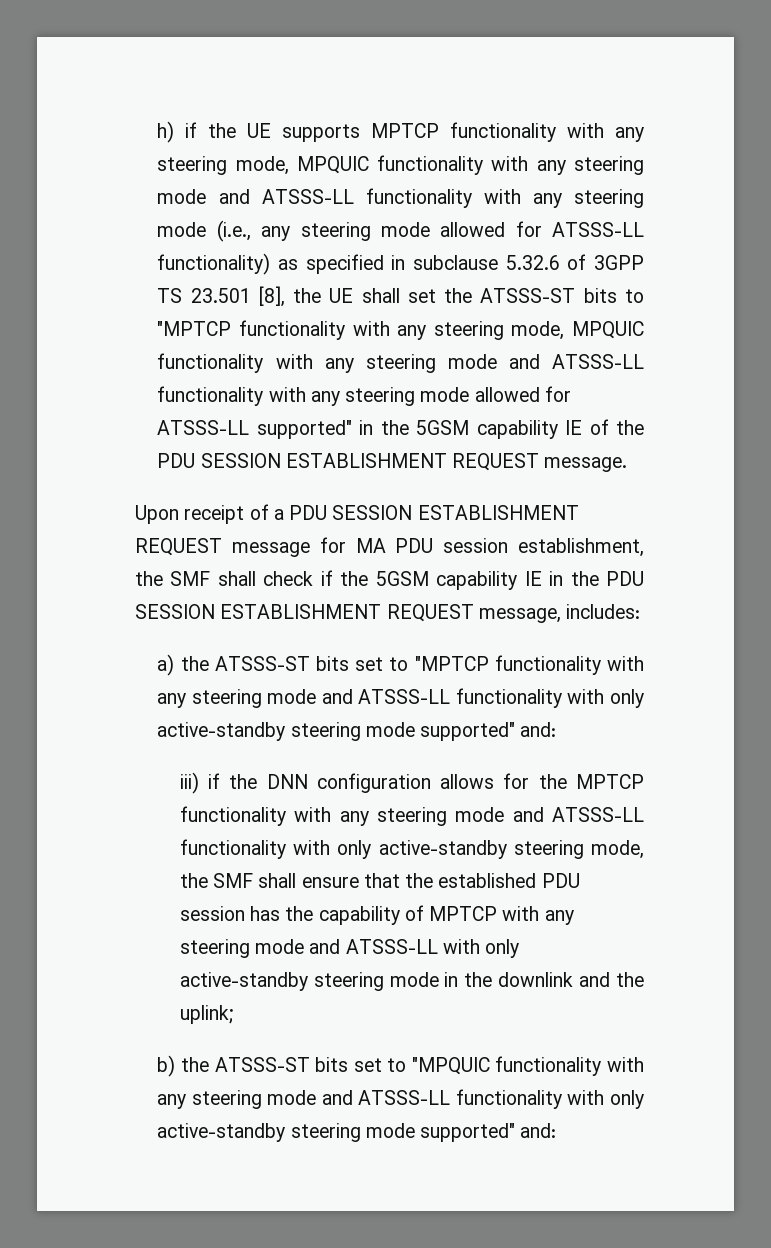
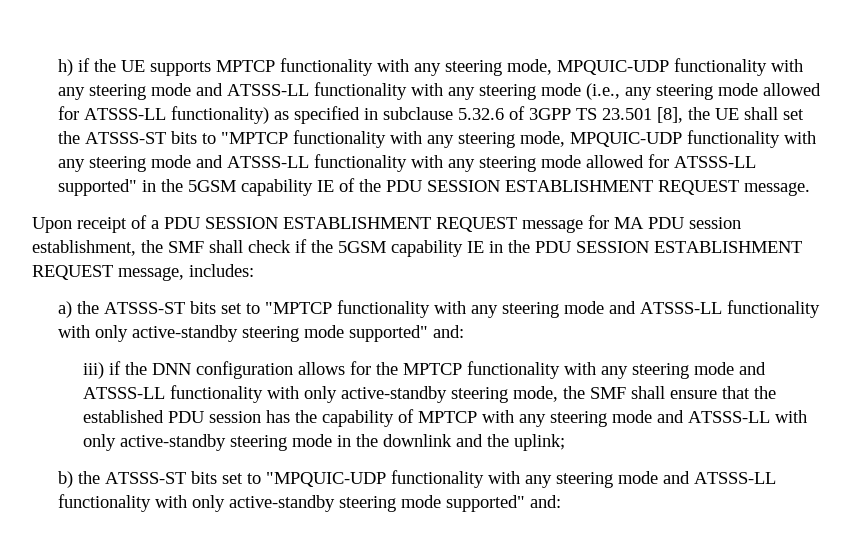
- h) if the UE supports MPTCP functionality with any steering mode, MPQUIC functionality with any steering mode and ATSSS-LL functionality with any steering mode (i.e., any steering mode allowed for ATSSS-LL functionality) as specified in subclause 5.32.6 of 3GPP TS 23.501 [8], the UE shall set the ATSSS-ST bits to "MPTCP functionality with any steering mode, MPQUIC functionality with any steering mode and ATSSS-LL functionality with any steering mode allowed for ATSSS-LL supported" in the 5GSM capability IE of the PDU SESSION ESTABLISHMENT REQUEST message.
+ h) if the UE supports MPTCP functionality with any steering mode, MPQUIC-UDP functionality with any steering mode and ATSSS-LL functionality with any steering mode (i.e., any steering mode allowed for ATSSS-LL functionality) as specified in subclause 5.32.6 of 3GPP TS 23.501 [8], the UE shall set the ATSSS-ST bits to "MPTCP functionality with any steering mode, MPQUIC-UDP functionality with any steering mode and ATSSS-LL functionality with any steering mode allowed for ATSSS-LL supported" in the 5GSM capability IE of the PDU SESSION ESTABLISHMENT REQUEST message.
- b) the ATSSS-ST bits set to "MPQUIC functionality with any steering mode and ATSSS-LL functionality with only active-standby steering mode supported" and:
+ b) the ATSSS-ST bits set to "MPQUIC-UDP functionality with any steering mode and ATSSS-LL functionality with only active-standby steering mode supported" and:

